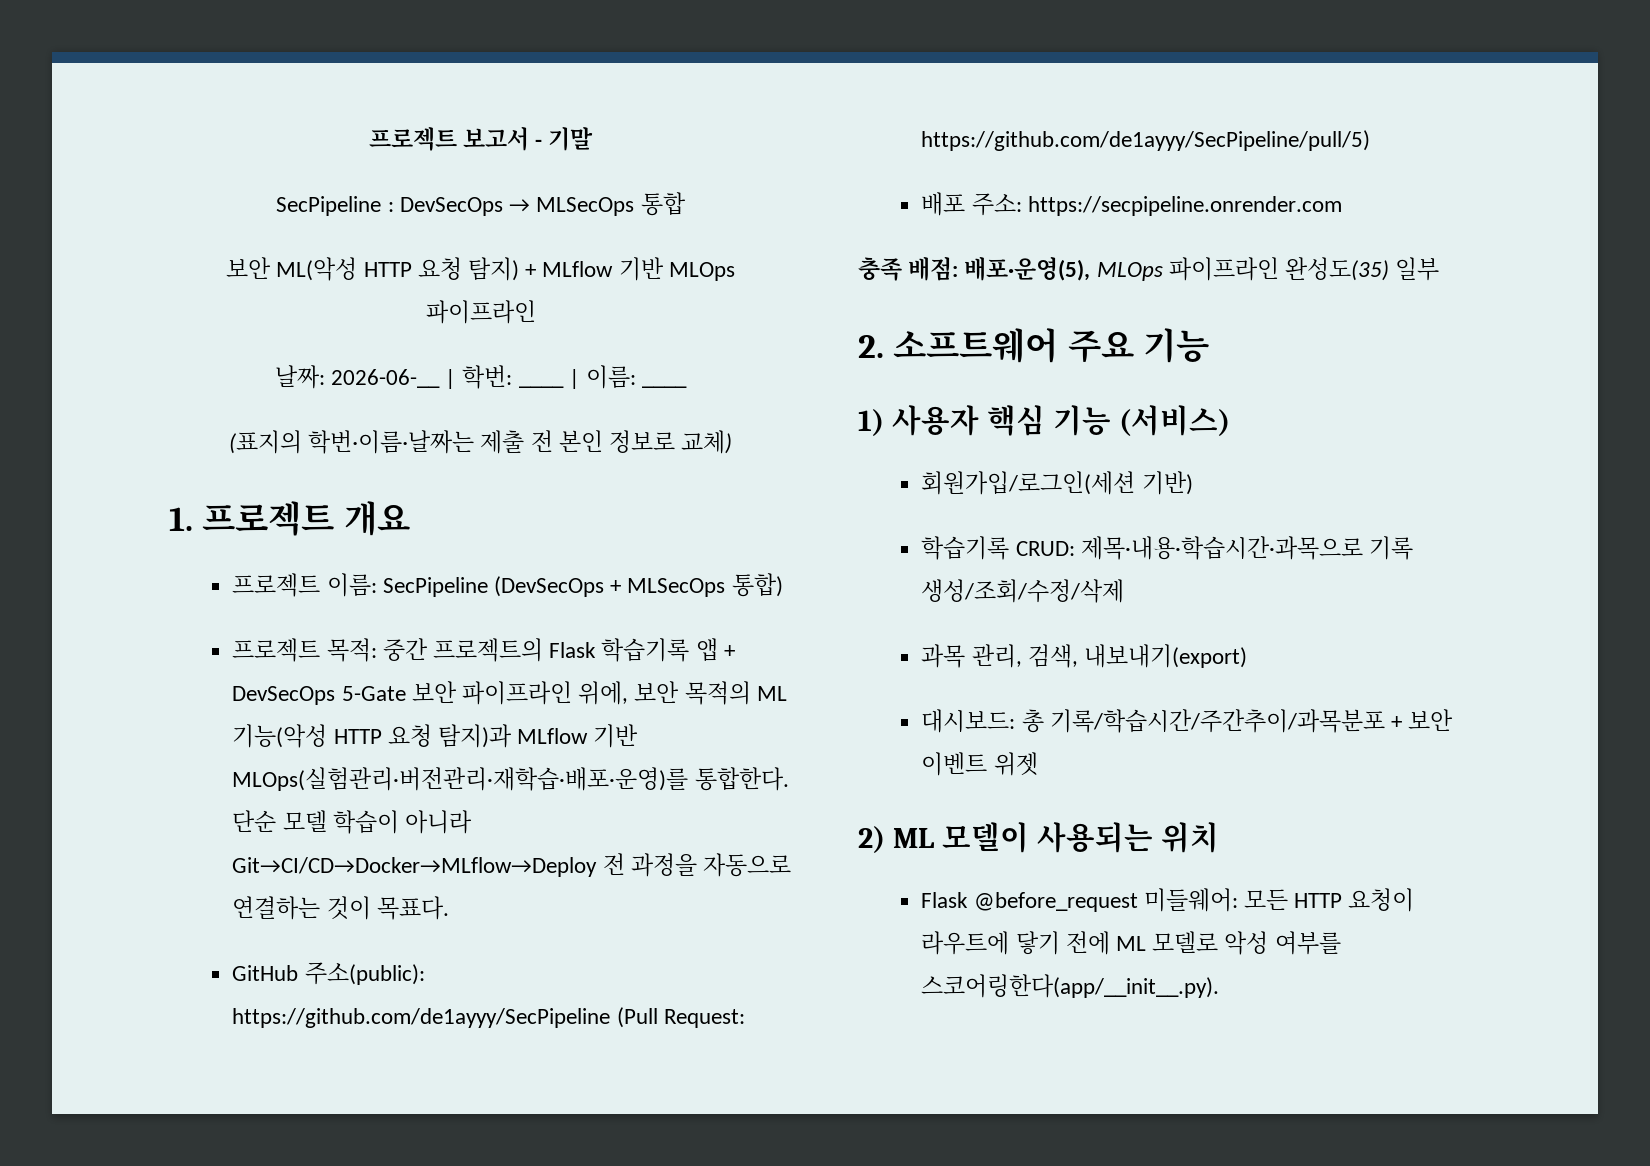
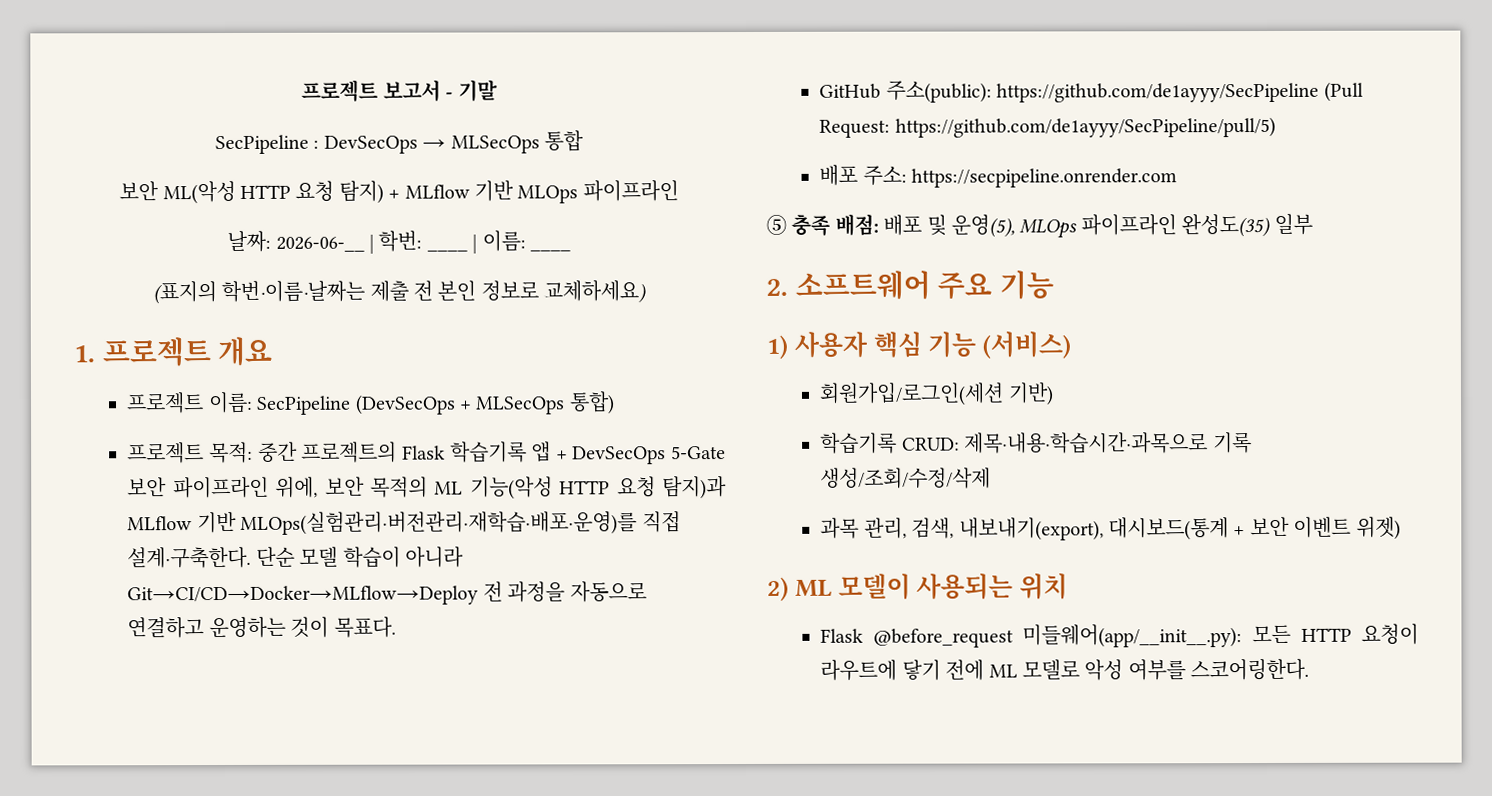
- (표지의 학번·이름·날짜는 제출 전 본인 정보로 교체)
+ (표지의 학번·이름·날짜는 제출 전 본인 정보로 교체하세요)
- 프로젝트 목적: 중간 프로젝트의 Flask 학습기록 앱 + DevSecOps 5-Gate 보안 파이프라인 위에, 보안 목적의 ML 기능(악성 HTTP 요청 탐지)과 MLflow 기반 MLOps(실험관리·버전관리·재학습·배포·운영)를 통합한다.
+ 프로젝트 목적: 중간 프로젝트의 Flask 학습기록 앱 + DevSecOps 5-Gate 보안 파이프라인 위에, 보안 목적의 ML 기능(악성 HTTP 요청 탐지)과 MLflow 기반 MLOps(실험관리·버전관리·재학습·배포·운영)를 직접 설계·구축한다.
- 단순 모델 학습이 아니라 Git→CI/CD→Docker→MLflow→Deploy 전 과정을 자동으로 연결하는 것이 목표다.
+ 단순 모델 학습이 아니라 Git→CI/CD→Docker→MLflow→Deploy 전 과정을 자동으로 연결하고 운영하는 것이 목표다.
- 충족 배점: 배포·운영(5), MLOps 파이프라인 완성도(35) 일부
+ ⑤ 충족 배점: 배포 및 운영(5), MLOps 파이프라인 완성도(35) 일부
- 과목 관리, 검색, 내보내기(export)
- 대시보드: 총 기록/학습시간/주간추이/과목분포 + 보안 이벤트 위젯
+ 과목 관리, 검색, 내보내기(export), 대시보드(통계 + 보안 이벤트 위젯)
- Flask @before_request 미들웨어: 모든 HTTP 요청이 라우트에 닿기 전에 ML 모델로 악성 여부를 스코어링한다(app/__init__.py).
+ Flask @before_request 미들웨어(app/__init__.py): 모든 HTTP 요청이 라우트에 닿기 전에 ML 모델로 악성 여부를 스코어링한다.

